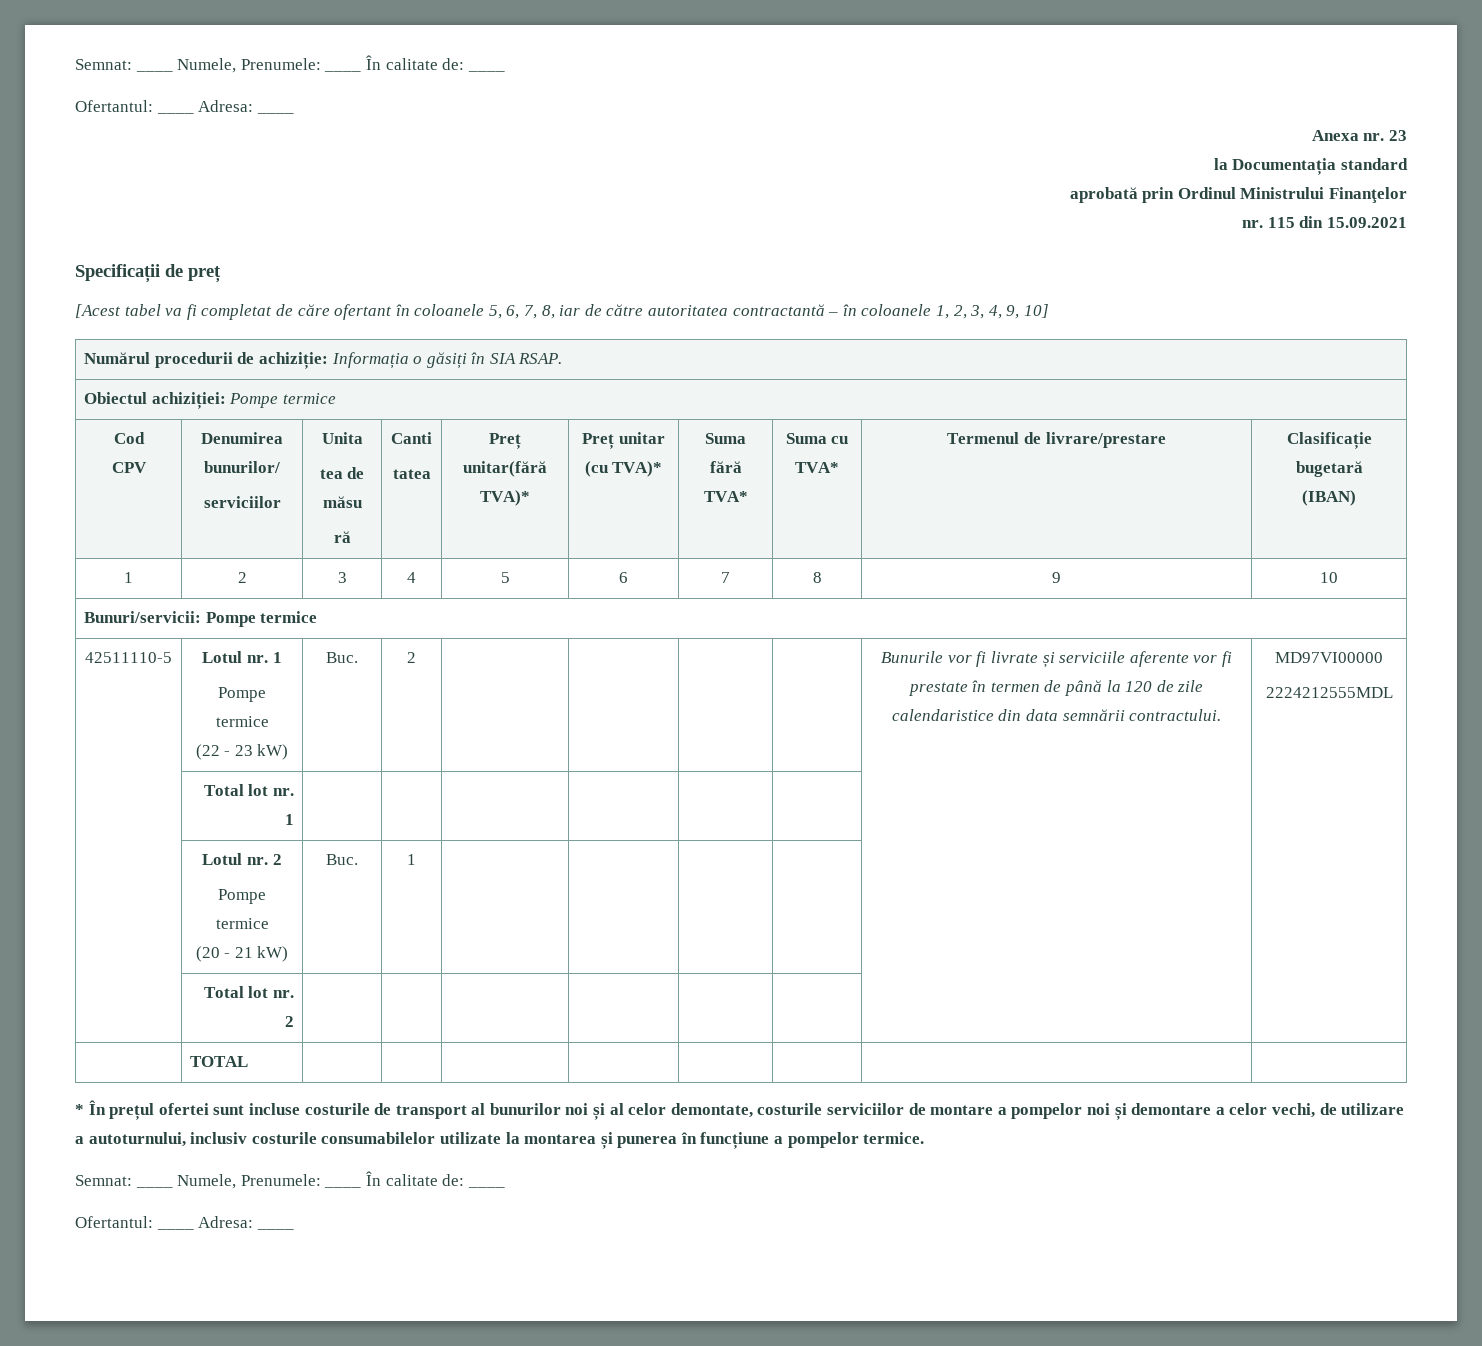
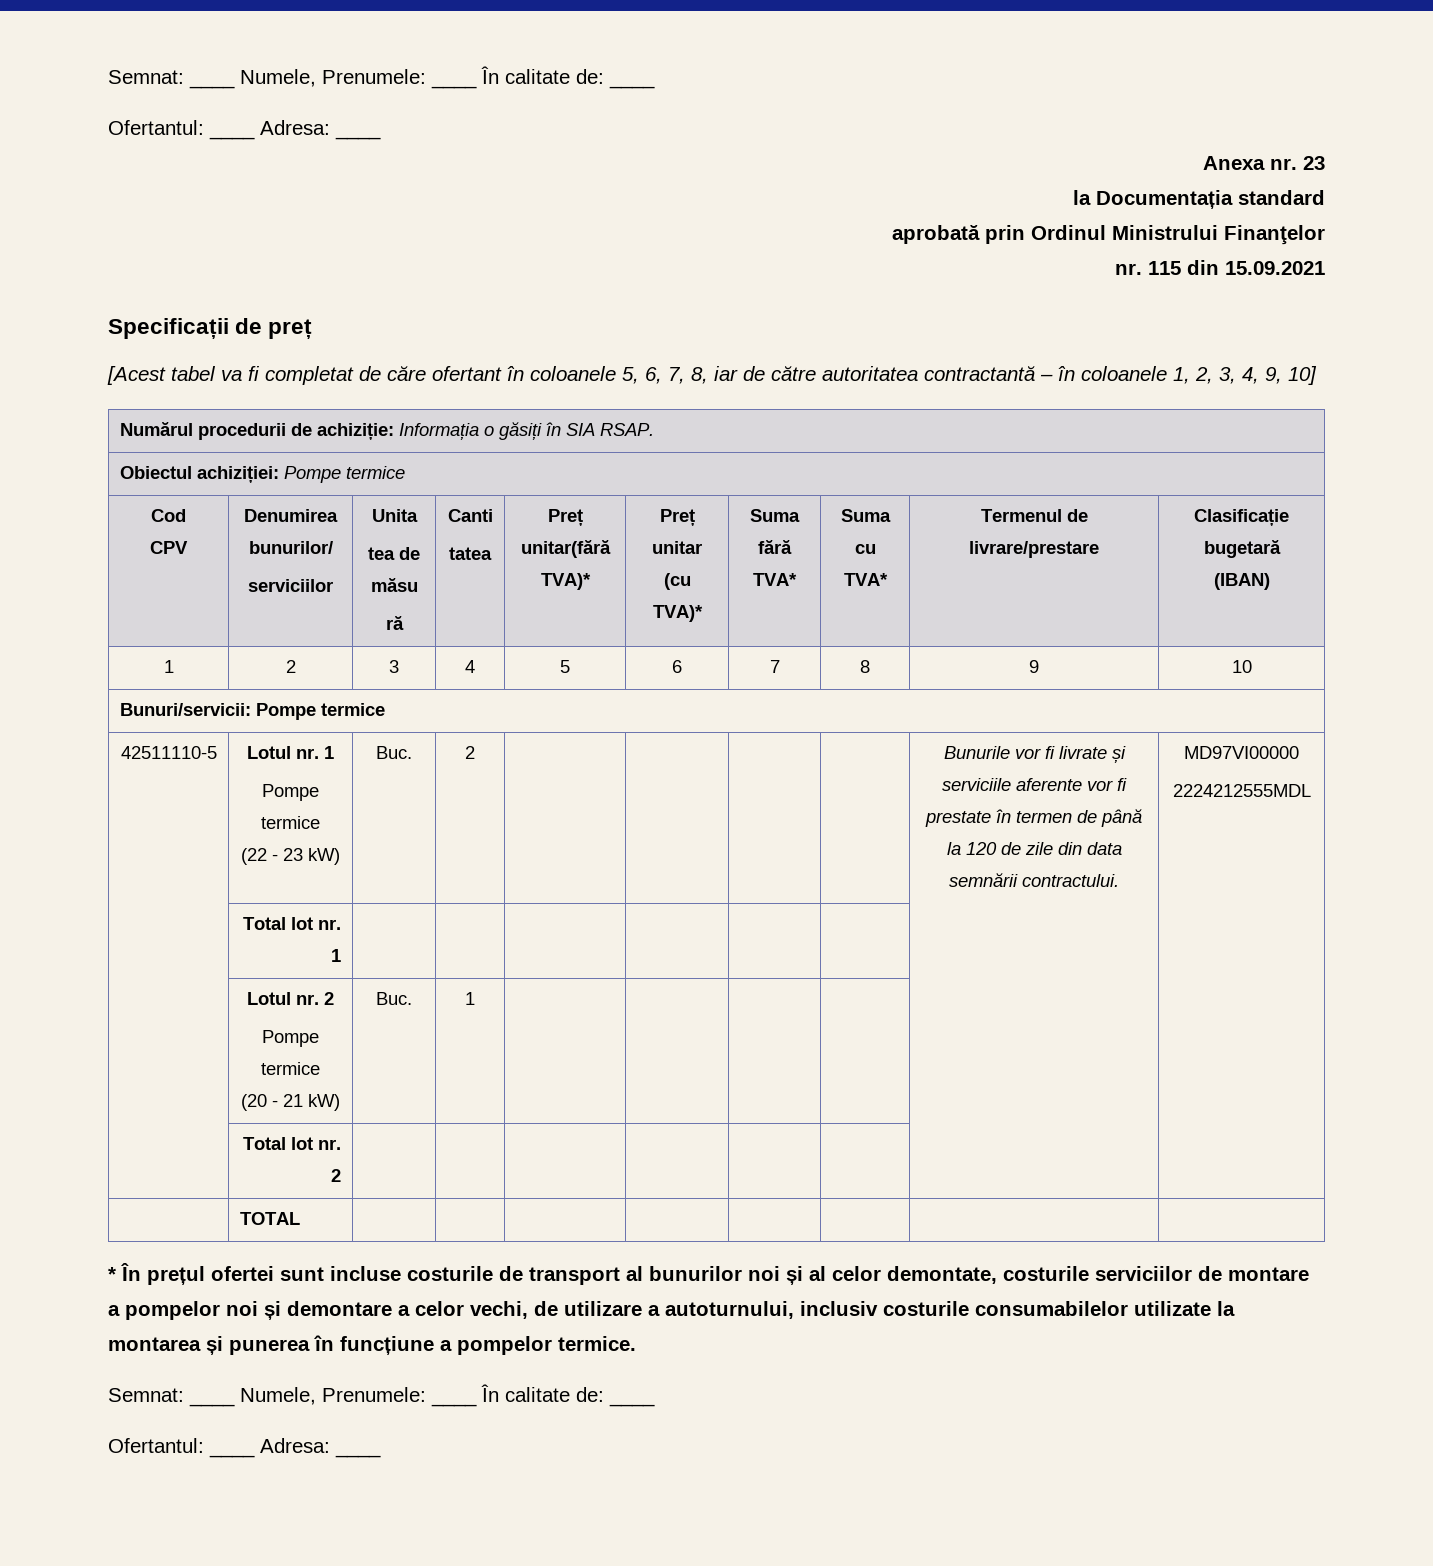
  42511110-5 | Lotul nr. 1
  Pompe termice
- (22 - 23 kW) | Buc. | 2 | | | | | Bunurile vor fi livrate și serviciile aferente vor fi prestate în termen de până la 120 de zile calendaristice din data semnării contractului. | MD97VI00000
+ (22 - 23 kW) | Buc. | 2 | | | | | Bunurile vor fi livrate și serviciile aferente vor fi prestate în termen de până la 120 de zile din data semnării contractului. | MD97VI00000

